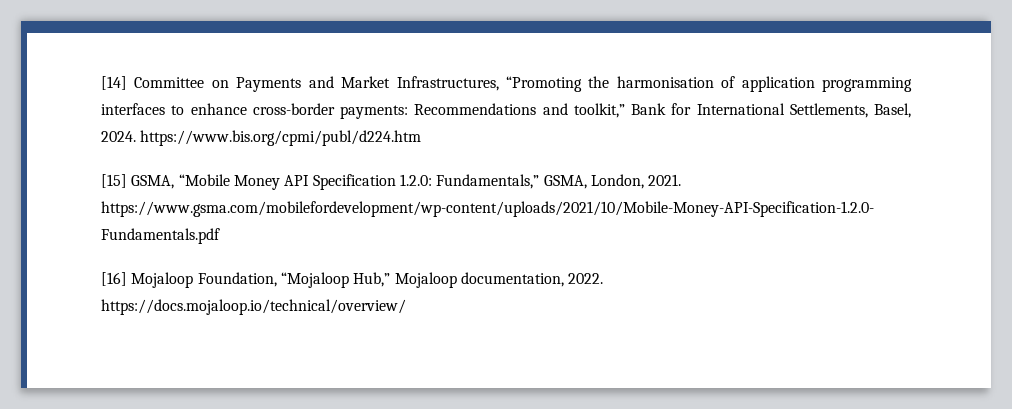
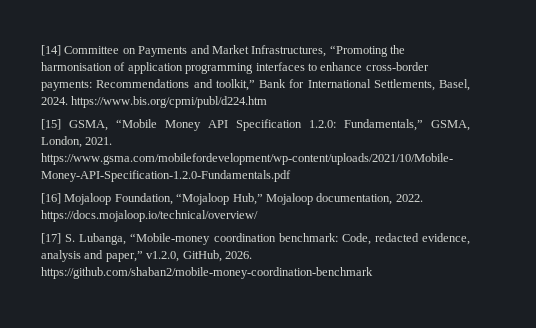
+ [17] S. Lubanga, “Mobile-money coordination benchmark: Code, redacted evidence, analysis and paper,” v1.2.0, GitHub, 2026. https://github.com/shaban2/mobile-money-coordination-benchmark

